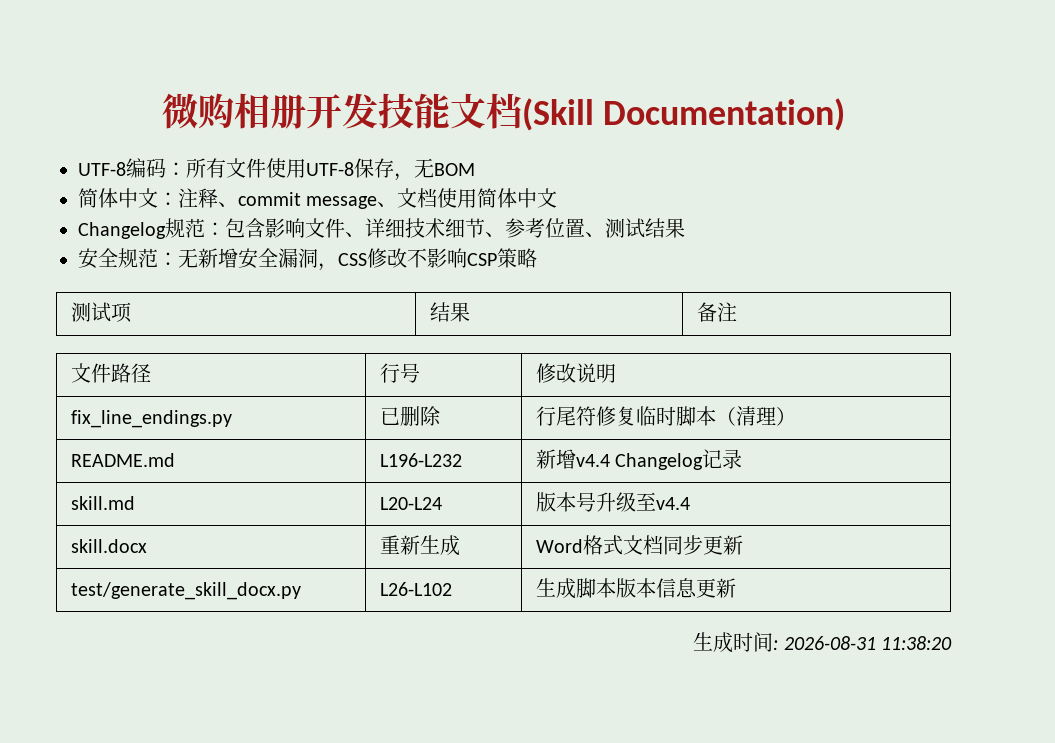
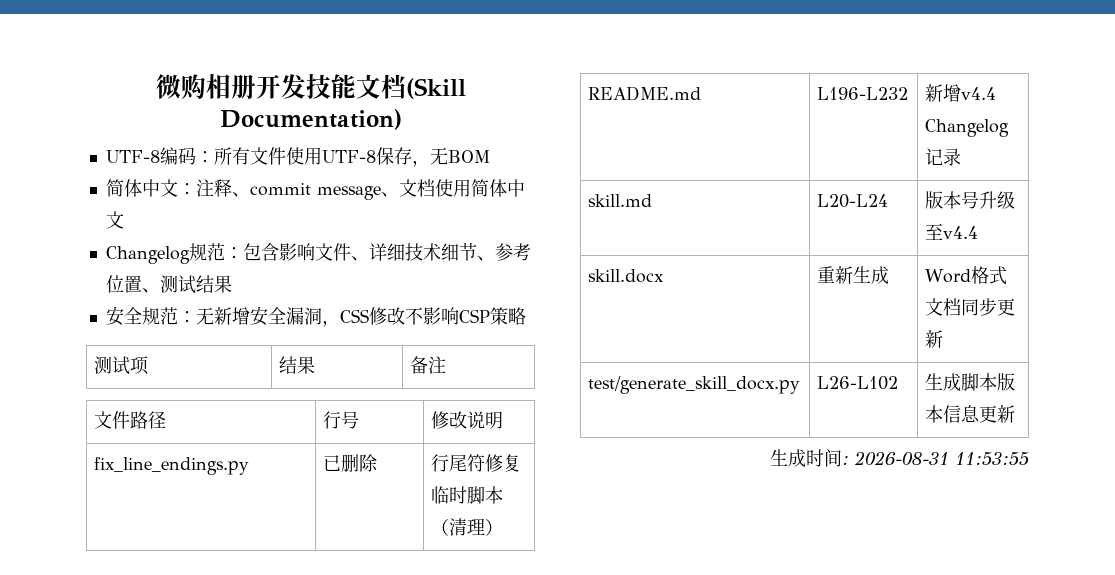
- 生成时间: 2026-08-31 11:38:20
+ 生成时间: 2026-08-31 11:53:55

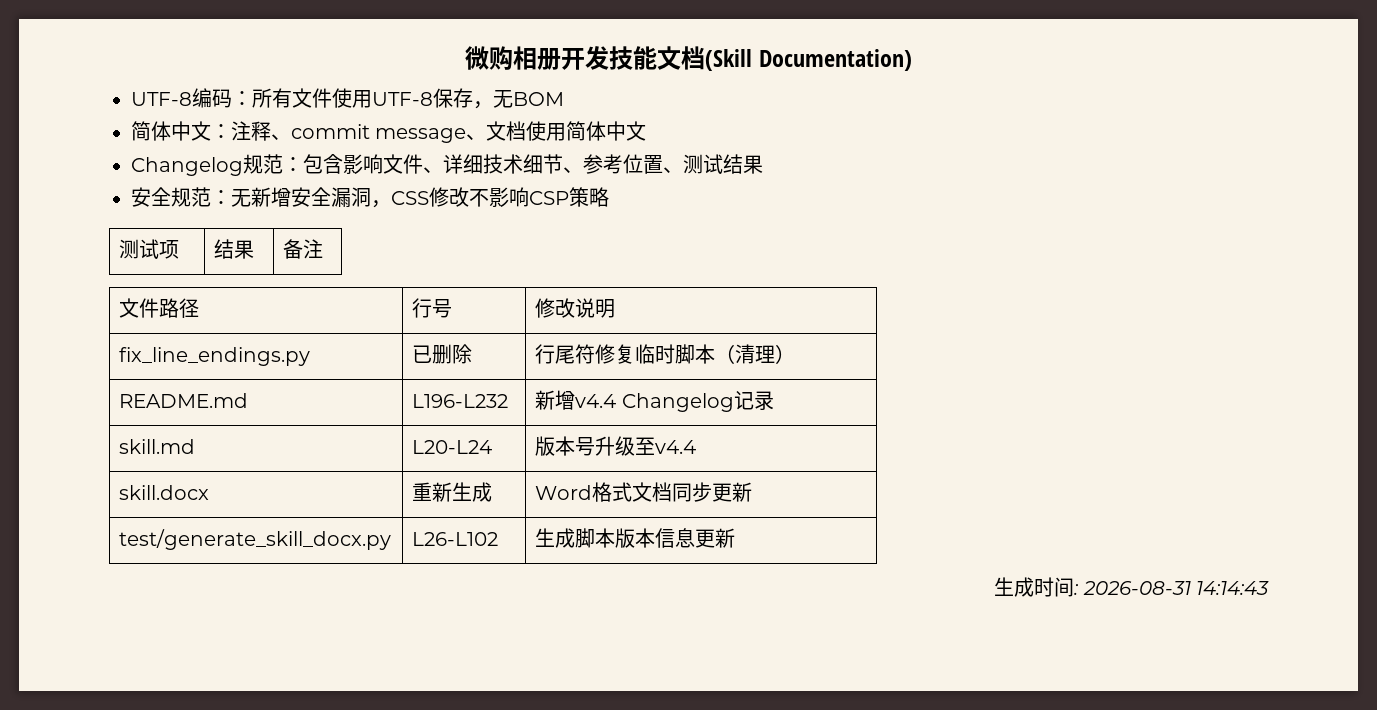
- 生成时间: 2026-08-31 11:53:55
+ 生成时间: 2026-08-31 14:14:43

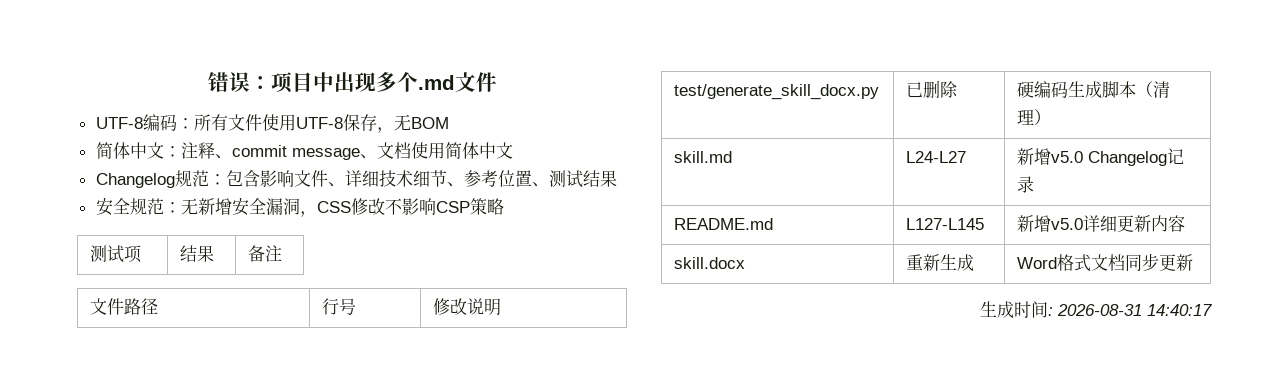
- 微购相册开发技能文档(Skill Documentation)
+ 错误：项目中出现多个.md文件
- fix_line_endings.py | 已删除 | 行尾符修复临时脚本（清理）
+ test/generate_skill_docx.py | 已删除 | 硬编码生成脚本（清理）
- README.md | L196-L232 | 新增v4.4 Changelog记录
+ skill.md | L24-L27 | 新增v5.0 Changelog记录
- skill.md | L20-L24 | 版本号升级至v4.4
+ README.md | L127-L145 | 新增v5.0详细更新内容
- test/generate_skill_docx.py | L26-L102 | 生成脚本版本信息更新
- 生成时间: 2026-08-31 14:14:43
+ 生成时间: 2026-08-31 14:40:17

